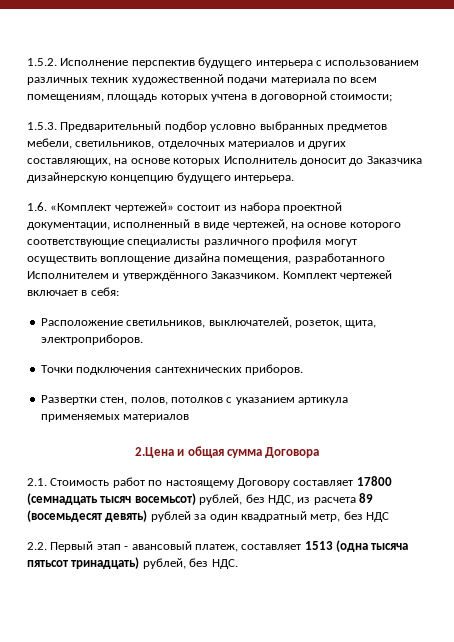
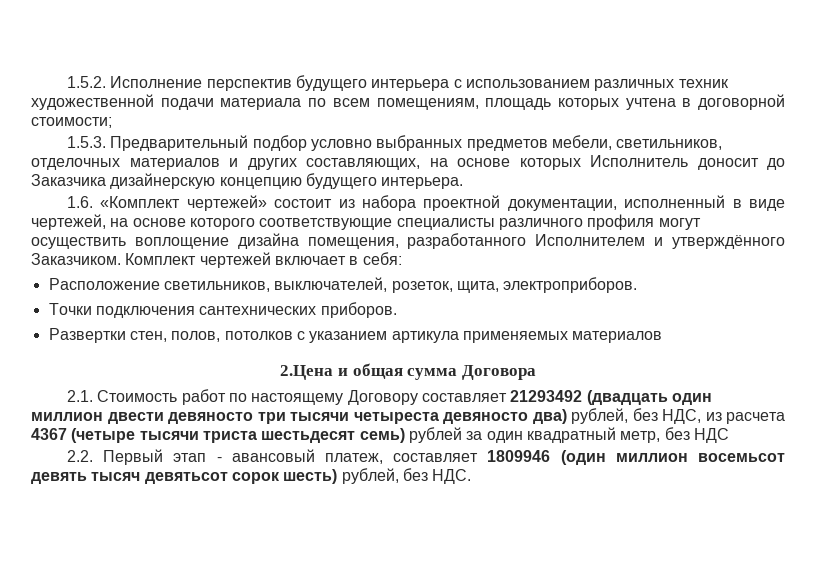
- 2.1. Стоимость работ по настоящему Договору составляет 17800 (семнадцать тысяч восемьсот) рублей, без НДС, из расчета 89 (восемьдесят девять) рублей за один квадратный метр, без НДС
+ 2.1. Стоимость работ по настоящему Договору составляет 21293492 (двадцать один миллион двести девяносто три тысячи четыреста девяносто два) рублей, без НДС, из расчета 4367 (четыре тысячи триста шестьдесят семь) рублей за один квадратный метр, без НДС
- 2.2. Первый этап - авансовый платеж, составляет 1513 (одна тысяча пятьсот тринадцать) рублей, без НДС.
+ 2.2. Первый этап - авансовый платеж, составляет 1809946 (один миллион восемьсот девять тысяч девятьсот сорок шесть) рублей, без НДС.

